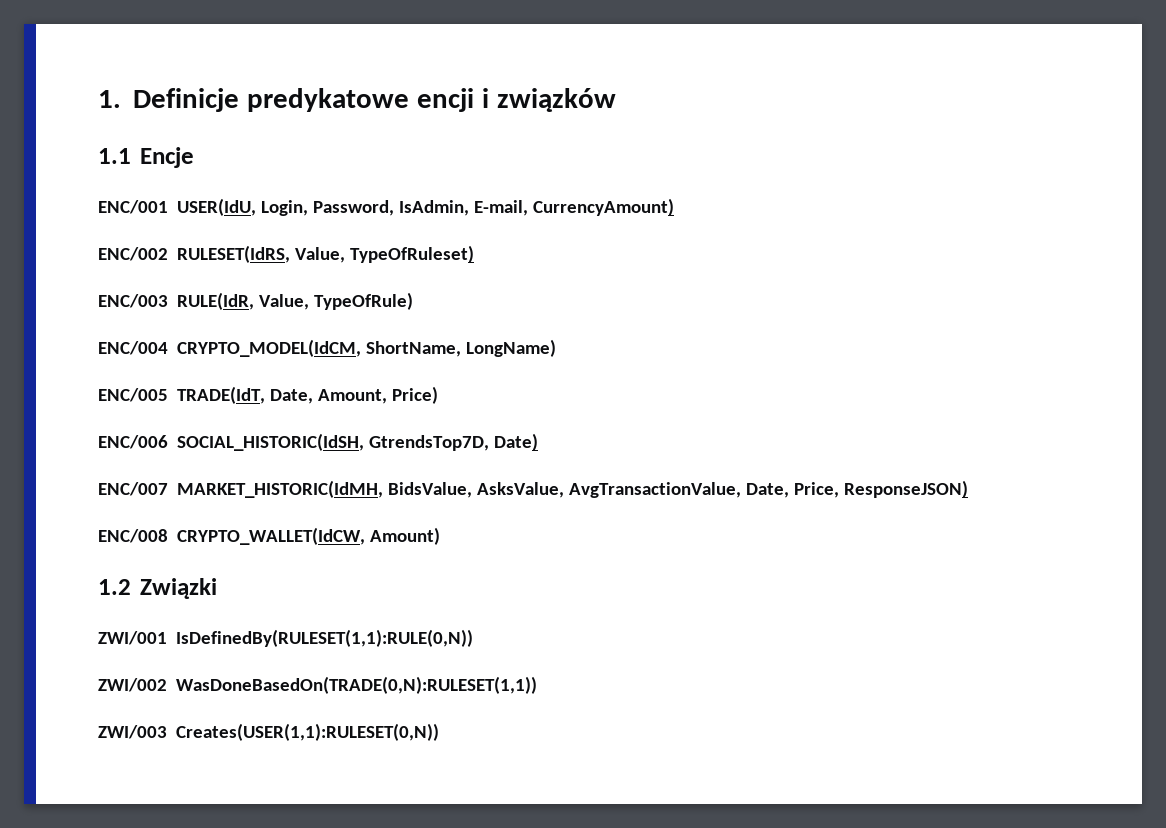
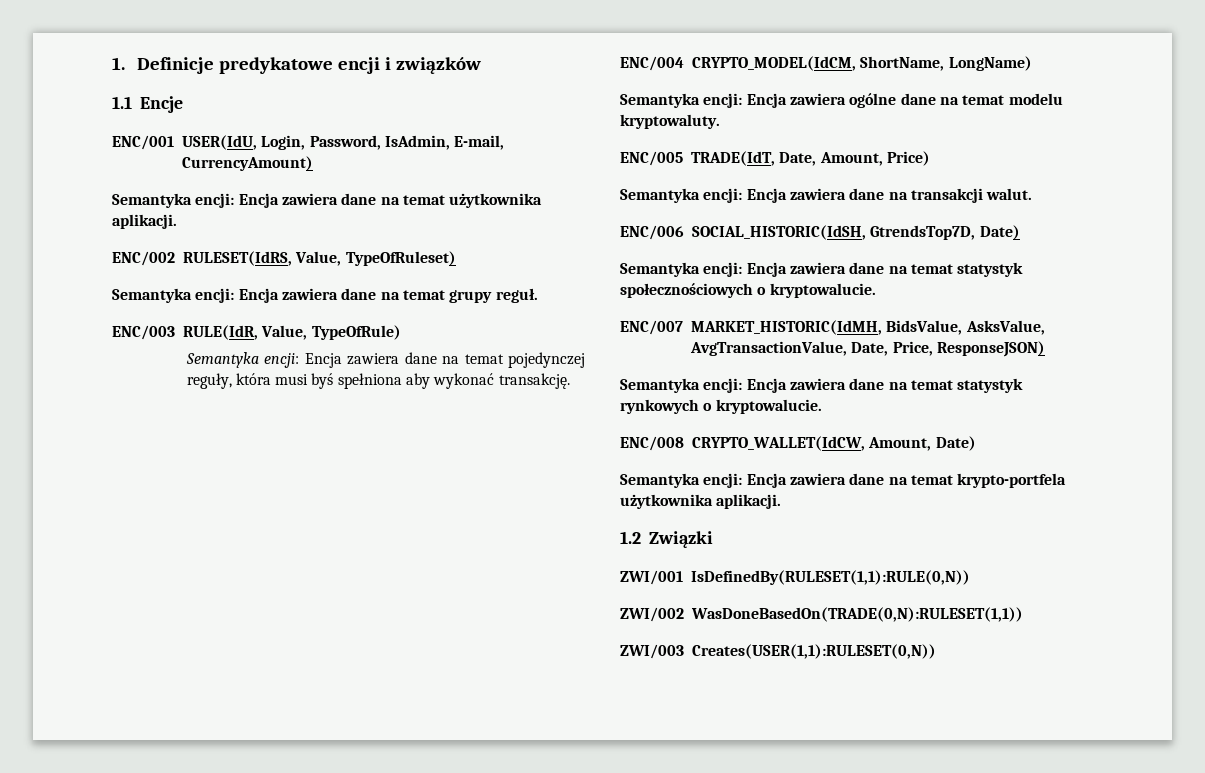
+ Semantyka encji: Encja zawiera dane na temat użytkownika aplikacji.
  ENC/002 RULESET(IdRS, Value, TypeOfRuleset)
+ Semantyka encji: Encja zawiera dane na temat grupy reguł.
  ENC/003 RULE(IdR, Value, TypeOfRule)
+ Semantyka encji: Encja zawiera dane na temat pojedynczej reguły, która musi byś spełniona aby wykonać transakcję.
  ENC/004 CRYPTO_MODEL(IdCM, ShortName, LongName)
+ Semantyka encji: Encja zawiera ogólne dane na temat modelu kryptowaluty.
+ Semantyka encji: Encja zawiera dane na transakcji walut.
  ENC/006 SOCIAL_HISTORIC(IdSH, GtrendsTop7D, Date)
+ Semantyka encji: Encja zawiera dane na temat statystyk społecznościowych o kryptowalucie.
- ENC/008 CRYPTO_WALLET(IdCW, Amount)
+ Semantyka encji: Encja zawiera dane na temat statystyk rynkowych o kryptowalucie.
+ ENC/008 CRYPTO_WALLET(IdCW, Amount, Date)
+ Semantyka encji: Encja zawiera dane na temat krypto-portfela użytkownika aplikacji.

